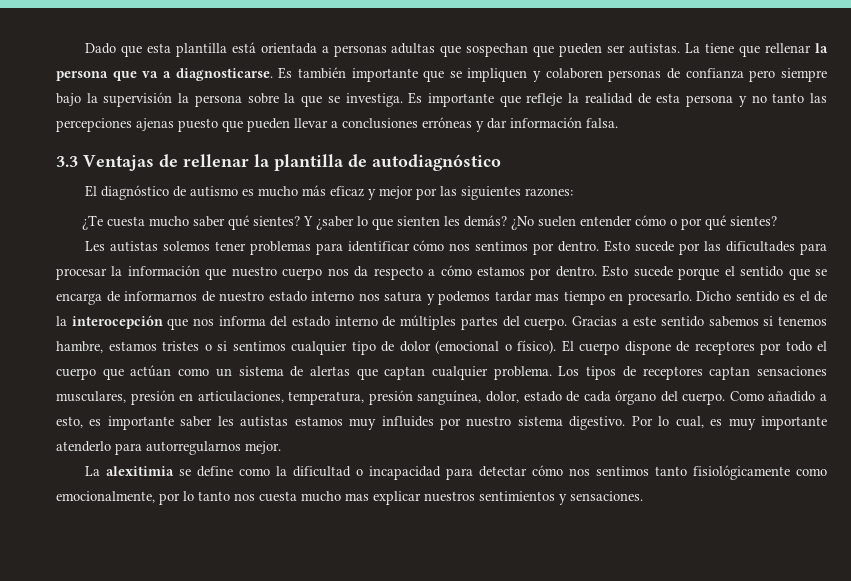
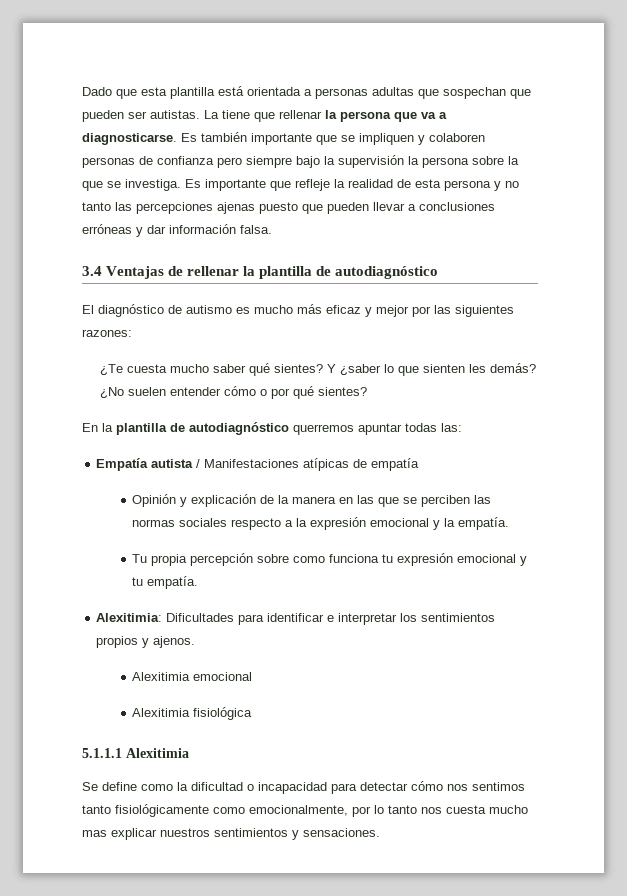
- 3.3 Ventajas de rellenar la plantilla de autodiagnóstico
+ 3.4 Ventajas de rellenar la plantilla de autodiagnóstico
- Les autistas solemos tener problemas para identificar cómo nos sentimos por dentro. Esto sucede por las dificultades para procesar la información que nuestro cuerpo nos da respecto a cómo estamos por dentro. Esto sucede porque el sentido que se encarga de informarnos de nuestro estado interno nos satura y podemos tardar mas tiempo en procesarlo. Dicho sentido es el de la interocepción que nos informa del estado interno de múltiples partes del cuerpo. Gracias a este sentido sabemos si tenemos hambre, estamos tristes o si sentimos cualquier tipo de dolor (emocional o físico). El cuerpo dispone de receptores por todo el cuerpo que actúan como un sistema de alertas que captan cualquier problema. Los tipos de receptores captan sensaciones musculares, presión en articulaciones, temperatura, presión sanguínea, dolor, estado de cada órgano del cuerpo. Como añadido a esto, es importante saber les autistas estamos muy influides por nuestro sistema digestivo. Por lo cual, es muy importante atenderlo para autorregularnos mejor.
- La alexitimia se define como la dificultad o incapacidad para detectar cómo nos sentimos tanto fisiológicamente como emocionalmente, por lo tanto nos cuesta mucho mas explicar nuestros sentimientos y sensaciones.
+ En la plantilla de autodiagnóstico querremos apuntar todas las:
+ Empatía autista / Manifestaciones atípicas de empatía
+ Opinión y explicación de la manera en las que se perciben las normas sociales respecto a la expresión emocional y la empatía.
+ Tu propia percepción sobre como funciona tu expresión emocional y tu empatía.
+ Alexitimia: Dificultades para identificar e interpretar los sentimientos propios y ajenos.
+ Alexitimia emocional
+ Alexitimia fisiológica
+ 5.1.1.1 Alexitimia
+ Se define como la dificultad o incapacidad para detectar cómo nos sentimos tanto fisiológicamente como emocionalmente, por lo tanto nos cuesta mucho mas explicar nuestros sentimientos y sensaciones.

